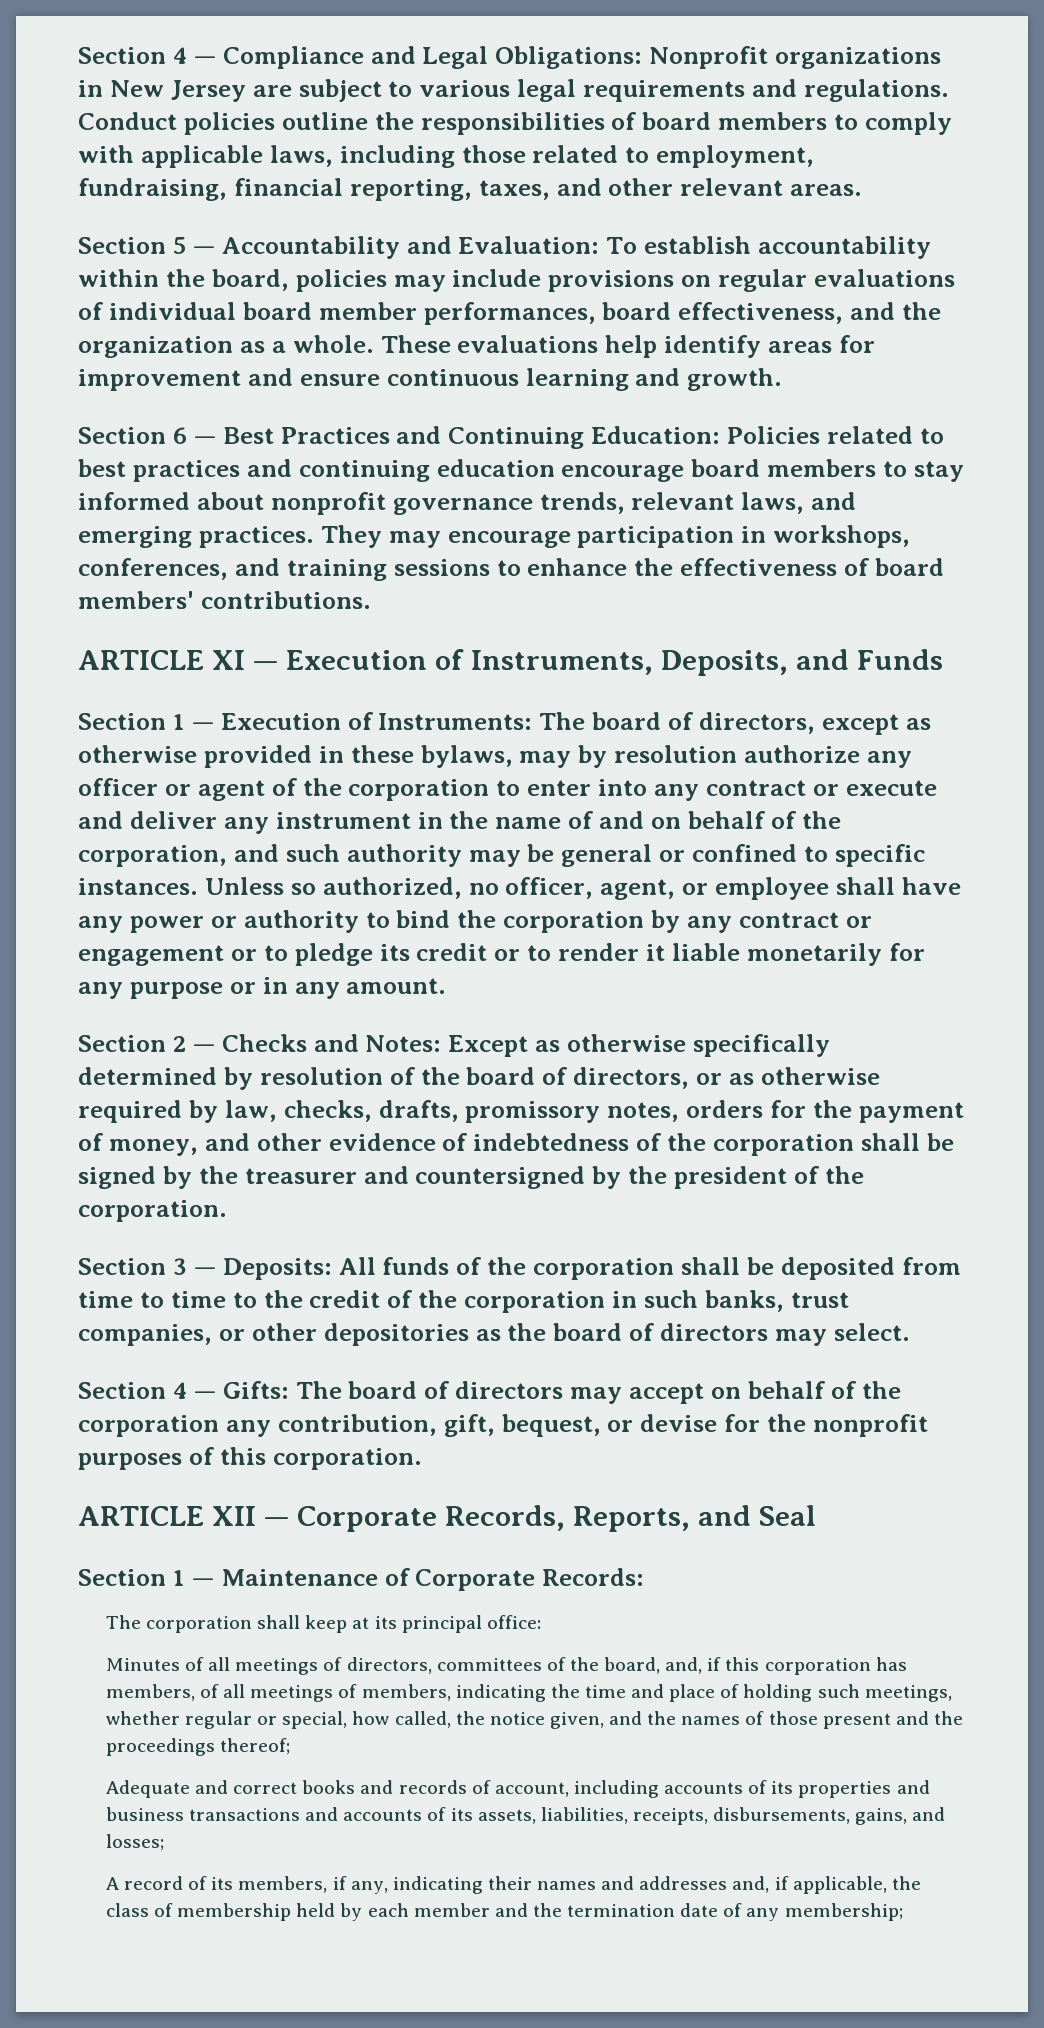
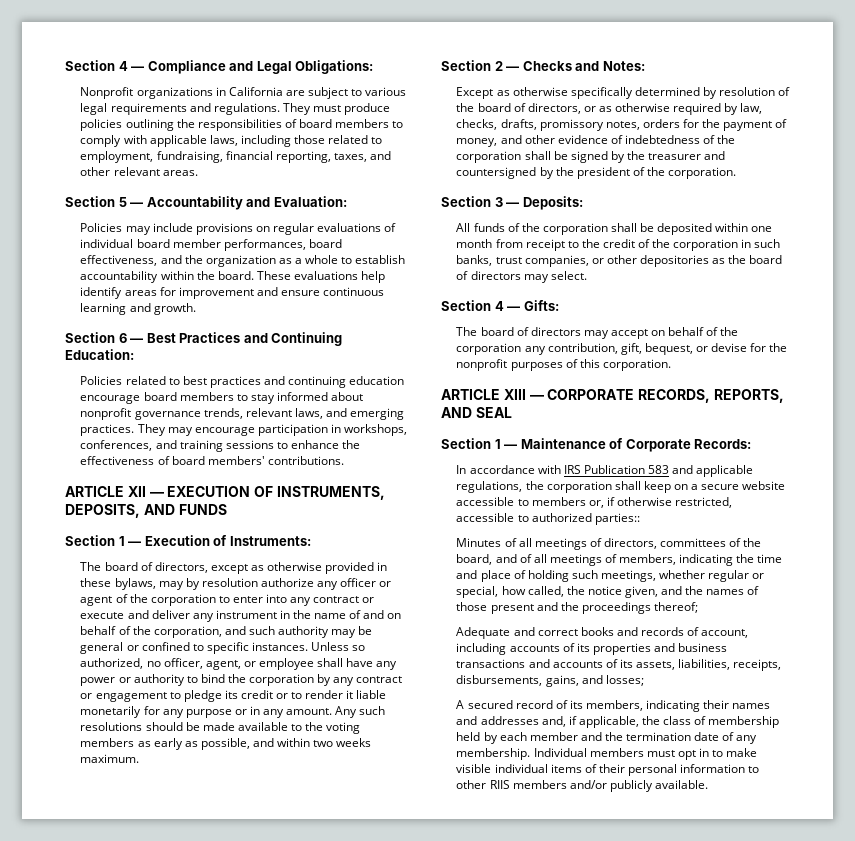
- Section 4 — Compliance and Legal Obligations: Nonprofit organizations in New Jersey are subject to various legal requirements and regulations.
+ Section 4 — Compliance and Legal Obligations:
+ Nonprofit organizations in California are subject to various legal requirements and regulations.
- Conduct policies outline the responsibilities of board members to comply with applicable laws, including those related to employment, fundraising, financial reporting, taxes, and other relevant areas.
+ They must produce policies outlining the responsibilities of board members to comply with applicable laws, including those related to employment, fundraising, financial reporting, taxes, and other relevant areas.
- Section 5 — Accountability and Evaluation: To establish accountability within the board, policies may include provisions on regular evaluations of individual board member performances, board effectiveness, and the organization as a whole.
+ Section 5 — Accountability and Evaluation:
+ Policies may include provisions on regular evaluations of individual board member performances, board effectiveness, and the organization as a whole to establish accountability within the board.
- Section 6 — Best Practices and Continuing Education: Policies related to best practices and continuing education encourage board members to stay informed about nonprofit governance trends, relevant laws, and emerging practices.
+ Section 6 — Best Practices and Continuing Education:
+ Policies related to best practices and continuing education encourage board members to stay informed about nonprofit governance trends, relevant laws, and emerging practices.
- ARTICLE XI — Execution of Instruments, Deposits, and Funds
+ ARTICLE XII — EXECUTION OF INSTRUMENTS, DEPOSITS, AND FUNDS
- Section 1 — Execution of Instruments: The board of directors, except as otherwise provided in these bylaws, may by resolution authorize any officer or agent of the corporation to enter into any contract or execute and deliver any instrument in the name of and on behalf of the corporation, and such authority may be general or confined to specific instances.
+ Section 1 — Execution of Instruments:
+ The board of directors, except as otherwise provided in these bylaws, may by resolution authorize any officer or agent of the corporation to enter into any contract or execute and deliver any instrument in the name of and on behalf of the corporation, and such authority may be general or confined to specific instances.
- Unless so authorized, no officer, agent, or employee shall have any power or authority to bind the corporation by any contract or engagement or to pledge its credit or to render it liable monetarily for any purpose or in any amount.
+ Unless so authorized, no officer, agent, or employee shall have any power or authority to bind the corporation by any contract or engagement to pledge its credit or to render it liable monetarily for any purpose or in any amount. Any such resolutions should be made available to the voting members as early as possible, and within two weeks maximum.
- Section 2 — Checks and Notes: Except as otherwise specifically determined by resolution of the board of directors, or as otherwise required by law, checks, drafts, promissory notes, orders for the payment of money, and other evidence of indebtedness of the corporation shall be signed by the treasurer and countersigned by the president of the corporation.
+ Section 2 — Checks and Notes:
+ Except as otherwise specifically determined by resolution of the board of directors, or as otherwise required by law, checks, drafts, promissory notes, orders for the payment of money, and other evidence of indebtedness of the corporation shall be signed by the treasurer and countersigned by the president of the corporation.
- Section 3 — Deposits: All funds of the corporation shall be deposited from time to time to the credit of the corporation in such banks, trust companies, or other depositories as the board of directors may select.
+ Section 3 — Deposits:
+ All funds of the corporation shall be deposited within one month from receipt to the credit of the corporation in such banks, trust companies, or other depositories as the board of directors may select.
- Section 4 — Gifts: The board of directors may accept on behalf of the corporation any contribution, gift, bequest, or devise for the nonprofit purposes of this corporation.
+ Section 4 — Gifts:
+ The board of directors may accept on behalf of the corporation any contribution, gift, bequest, or devise for the nonprofit purposes of this corporation.
- ARTICLE XII — Corporate Records, Reports, and Seal
+ ARTICLE XIII — CORPORATE RECORDS, REPORTS, AND SEAL
- The corporation shall keep at its principal office:
+ In accordance with IRS Publication 583 and applicable regulations, the corporation shall keep on a secure website accessible to members or, if otherwise restricted, accessible to authorized parties::
- Minutes of all meetings of directors, committees of the board, and, if this corporation has members, of all meetings of members, indicating the time and place of holding such meetings, whether regular or special, how called, the notice given, and the names of those present and the proceedings thereof;
+ Minutes of all meetings of directors, committees of the board, and of all meetings of members, indicating the time and place of holding such meetings, whether regular or special, how called, the notice given, and the names of those present and the proceedings thereof;
- A record of its members, if any, indicating their names and addresses and, if applicable, the class of membership held by each member and the termination date of any membership;
+ A secured record of its members, indicating their names and addresses and, if applicable, the class of membership held by each member and the termination date of any membership. Individual members must opt in to make visible individual items of their personal information to other RIIS members and/or publicly available.

